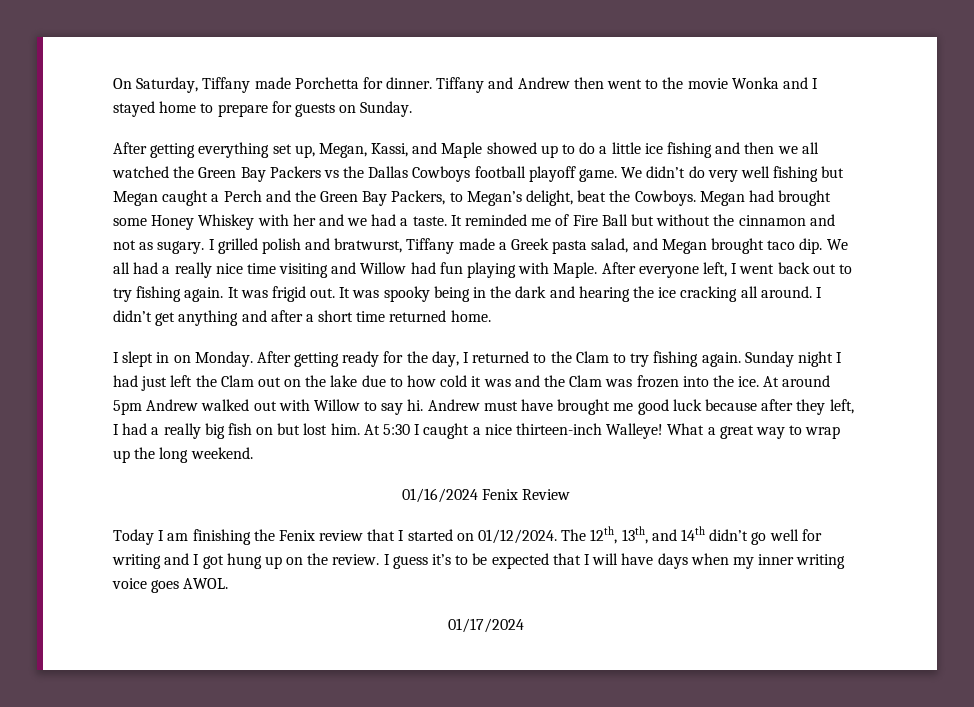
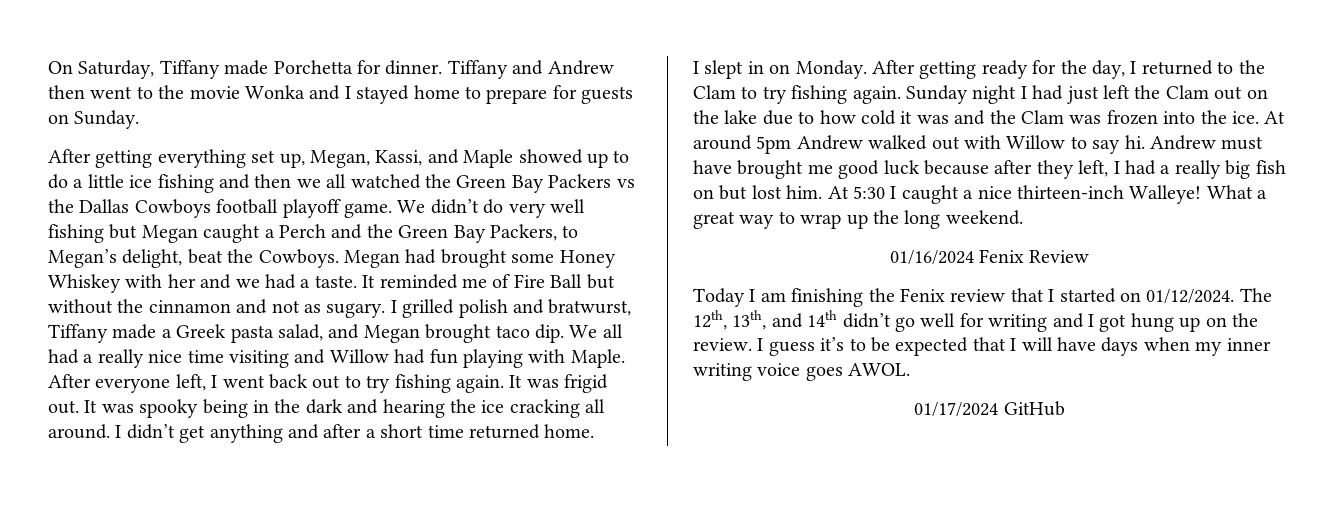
- 01/17/2024
+ 01/17/2024 GitHub

